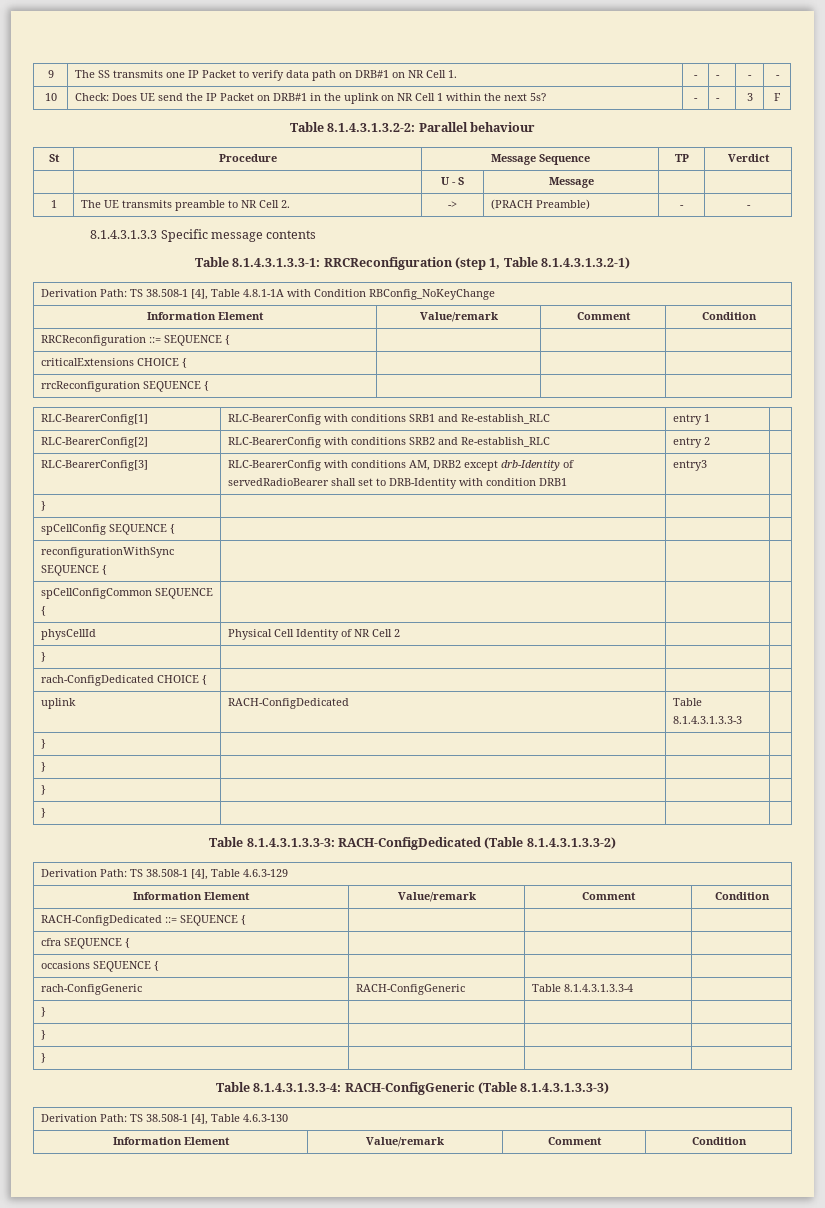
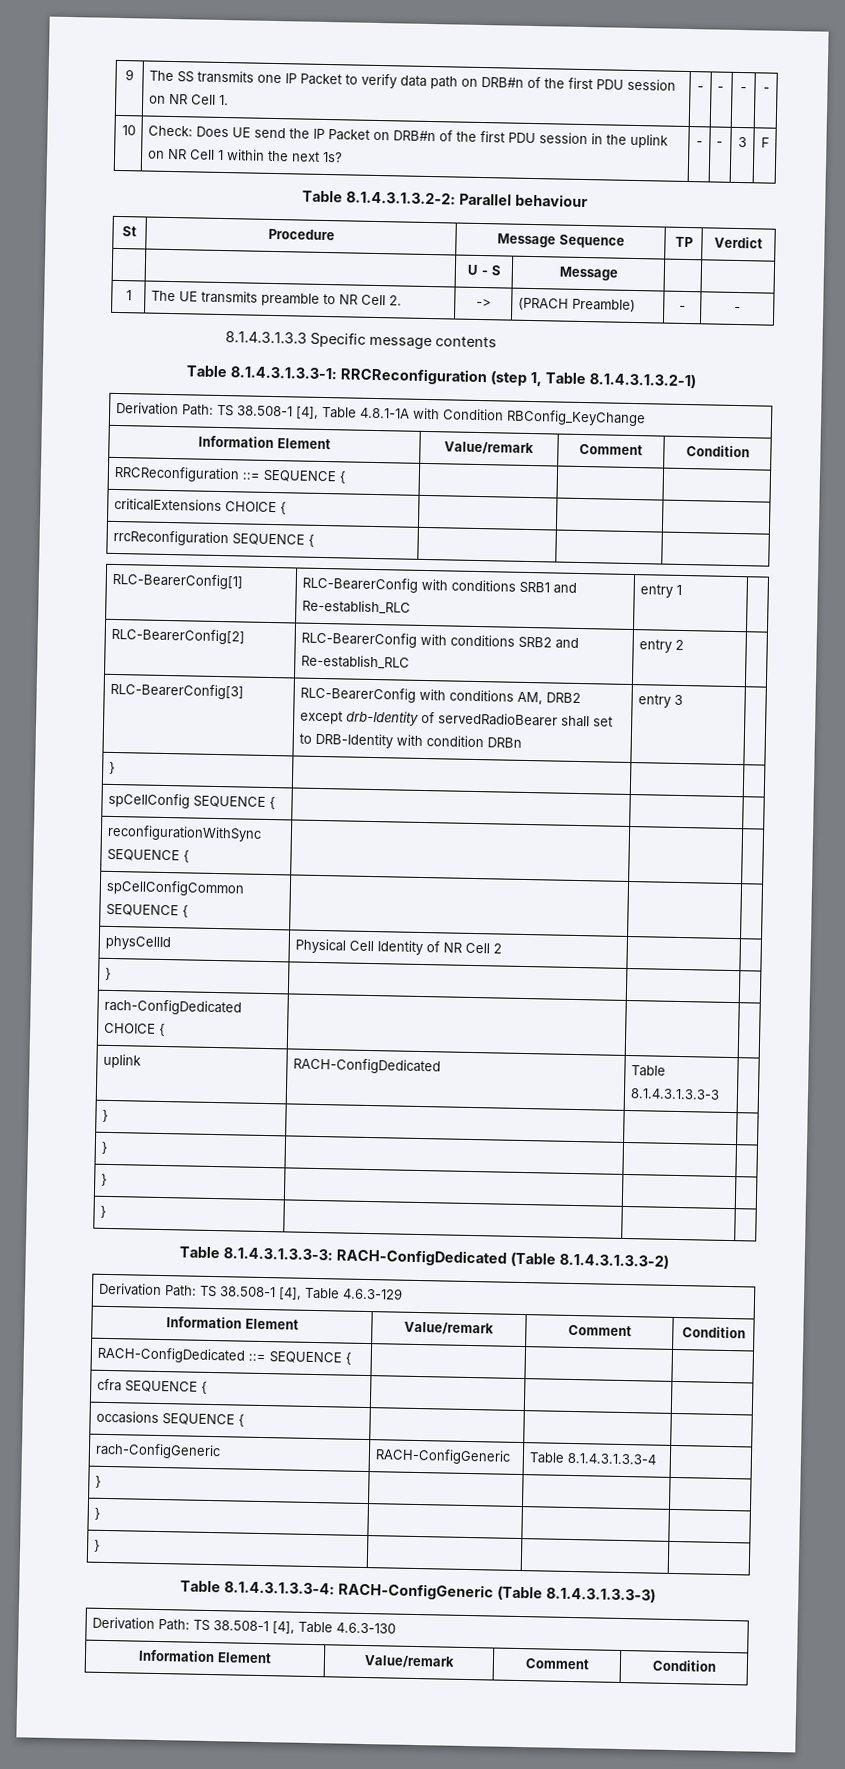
- 9 | The SS transmits one IP Packet to verify data path on DRB#1 on NR Cell 1. | - | - | - | -
+ 9 | The SS transmits one IP Packet to verify data path on DRB#n of the first PDU session on NR Cell 1. | - | - | - | -
- 10 | Check: Does UE send the IP Packet on DRB#1 in the uplink on NR Cell 1 within the next 5s? | - | - | 3 | F
+ 10 | Check: Does UE send the IP Packet on DRB#n of the first PDU session in the uplink on NR Cell 1 within the next 1s? | - | - | 3 | F
- Derivation Path: TS 38.508-1 [4], Table 4.8.1-1A with Condition RBConfig_NoKeyChange
+ Derivation Path: TS 38.508-1 [4], Table 4.8.1-1A with Condition RBConfig_KeyChange
- RLC-BearerConfig[3] | RLC-BearerConfig with conditions AM, DRB2 except drb-Identity of servedRadioBearer shall set to DRB-Identity with condition DRB1 | entry3 |
+ RLC-BearerConfig[3] | RLC-BearerConfig with conditions AM, DRB2 except drb-Identity of servedRadioBearer shall set to DRB-Identity with condition DRBn | entry 3 |

